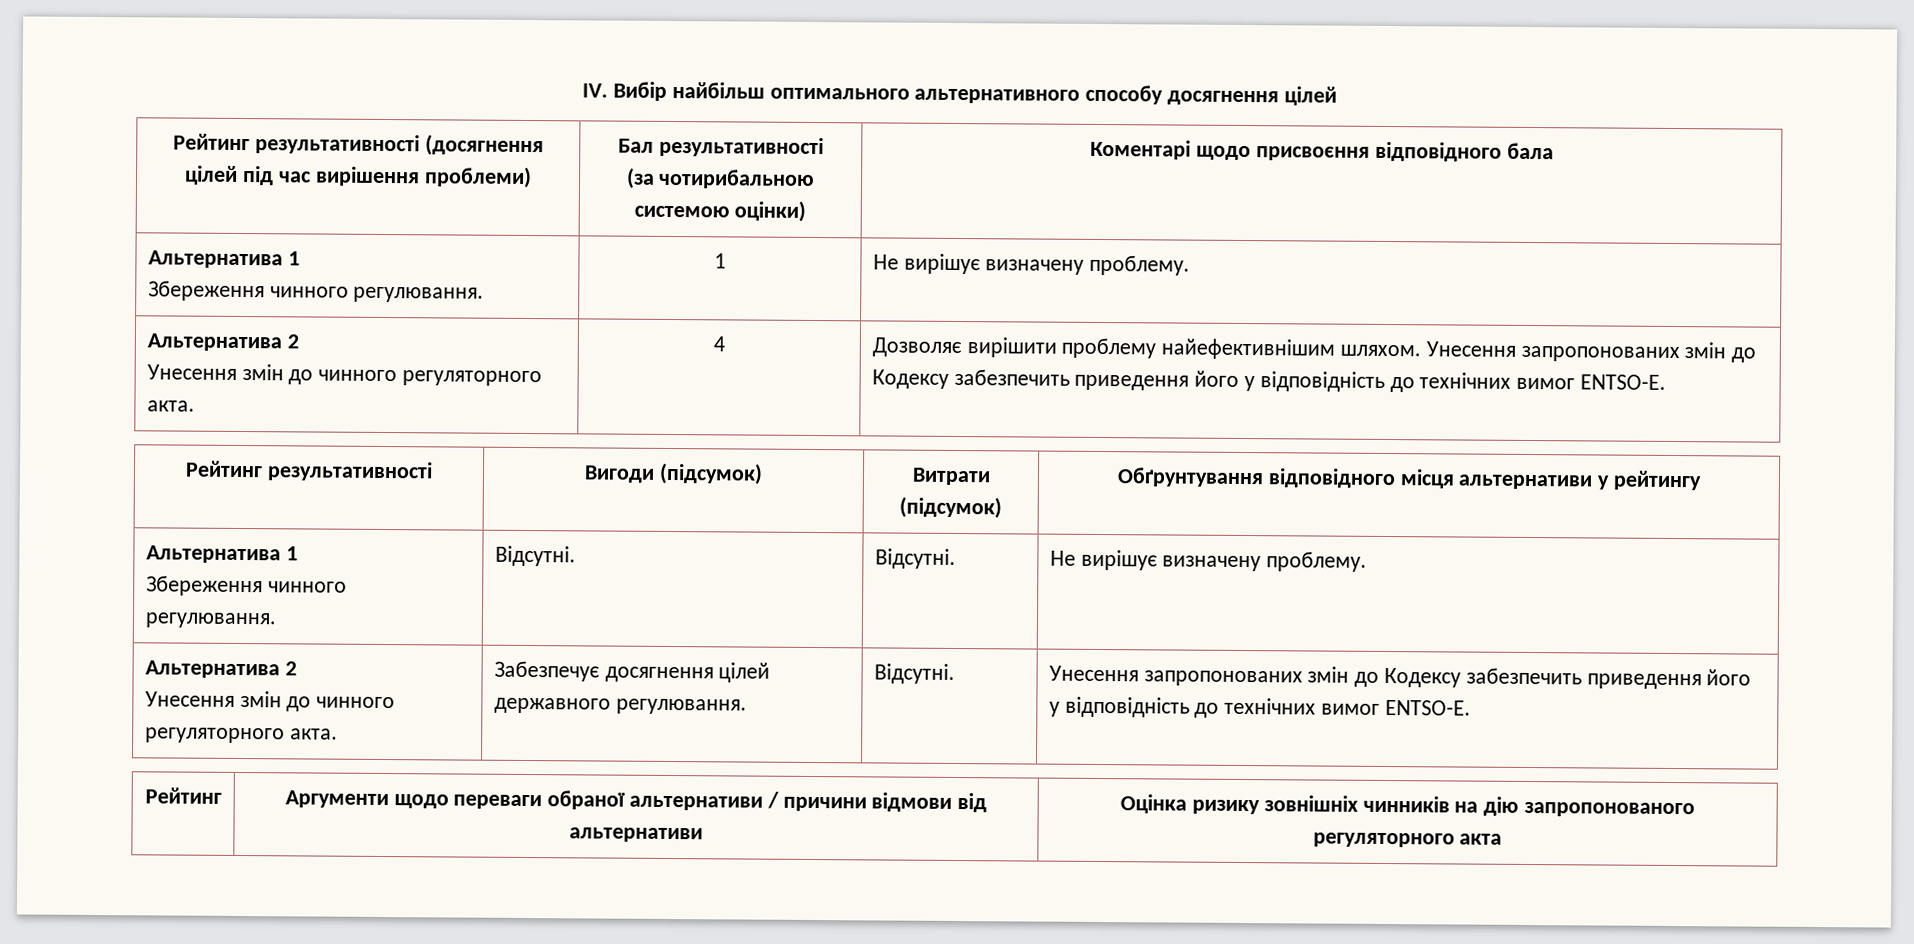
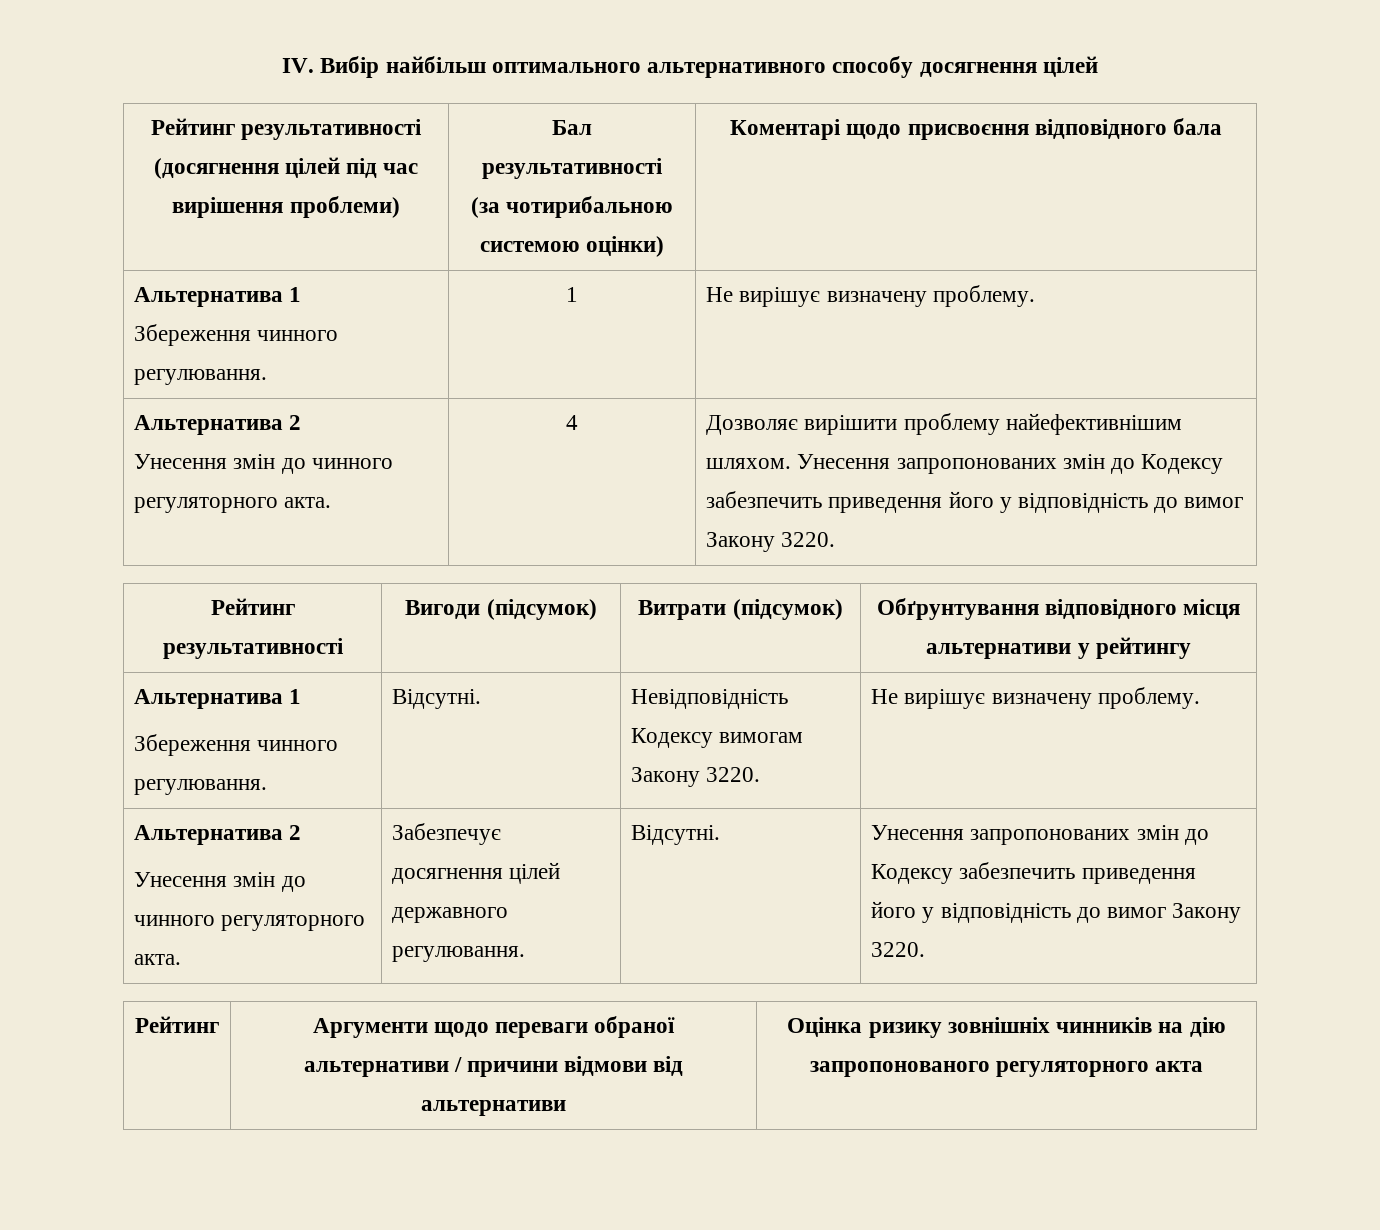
  Рейтинг результативності (досягнення цілей під час вирішення проблеми) | Бал результативності
  (за чотирибальною системою оцінки) | Коментарі щодо присвоєння відповідного бала
  Альтернатива 1
  Збереження чинного регулювання. | 1 | Не вирішує визначену проблему.
  Альтернатива 2
- Унесення змін до чинного регуляторного акта. | 4 | Дозволяє вирішити проблему найефективнішим шляхом. Унесення запропонованих змін до Кодексу забезпечить приведення його у відповідність до технічних вимог ENTSO-E.
+ Унесення змін до чинного регуляторного акта. | 4 | Дозволяє вирішити проблему найефективнішим шляхом. Унесення запропонованих змін до Кодексу забезпечить приведення його у відповідність до вимог Закону 3220.
  Рейтинг результативності | Вигоди (підсумок) | Витрати (підсумок) | Обґрунтування відповідного місця альтернативи у рейтингу
  Альтернатива 1
- Збереження чинного регулювання. | Відсутні. | Відсутні. | Не вирішує визначену проблему.
+ Збереження чинного регулювання. | Відсутні. | Невідповідність Кодексу вимогам Закону 3220. | Не вирішує визначену проблему.
  Альтернатива 2
- Унесення змін до чинного регуляторного акта. | Забезпечує досягнення цілей державного регулювання. | Відсутні. | Унесення запропонованих змін до Кодексу забезпечить приведення його у відповідність до технічних вимог ENTSO-E.
+ Унесення змін до чинного регуляторного акта. | Забезпечує досягнення цілей державного регулювання. | Відсутні. | Унесення запропонованих змін до Кодексу забезпечить приведення його у відповідність до вимог Закону 3220.

